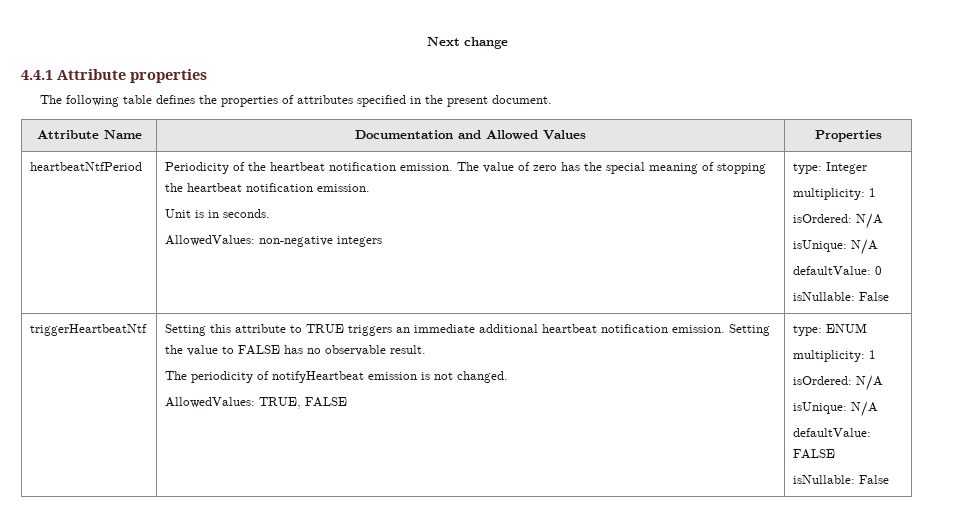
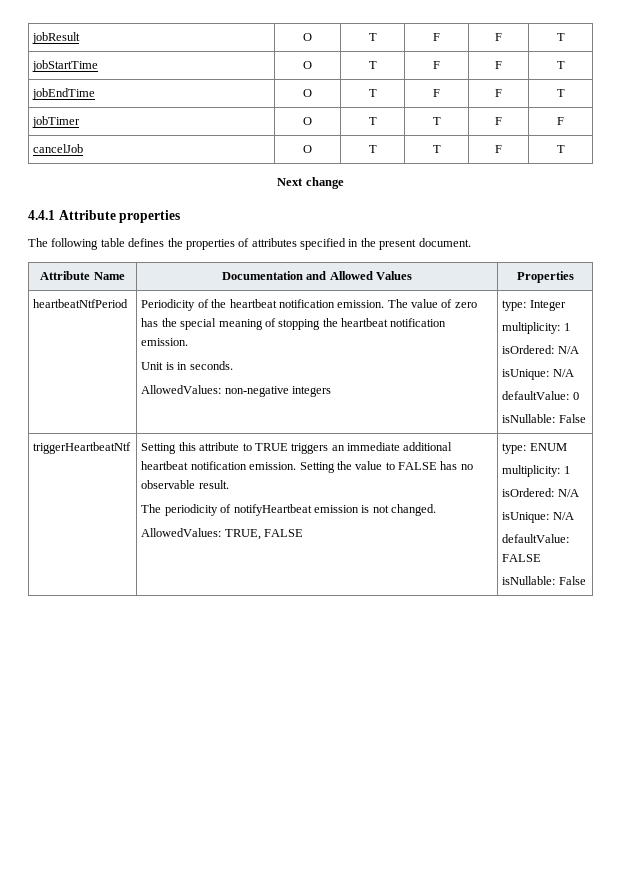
+ jobResult | O | T | F | F | T
+ jobStartTime | O | T | F | F | T
+ jobEndTime | O | T | F | F | T
+ jobTimer | O | T | T | F | F
+ cancelJob | O | T | T | F | T

